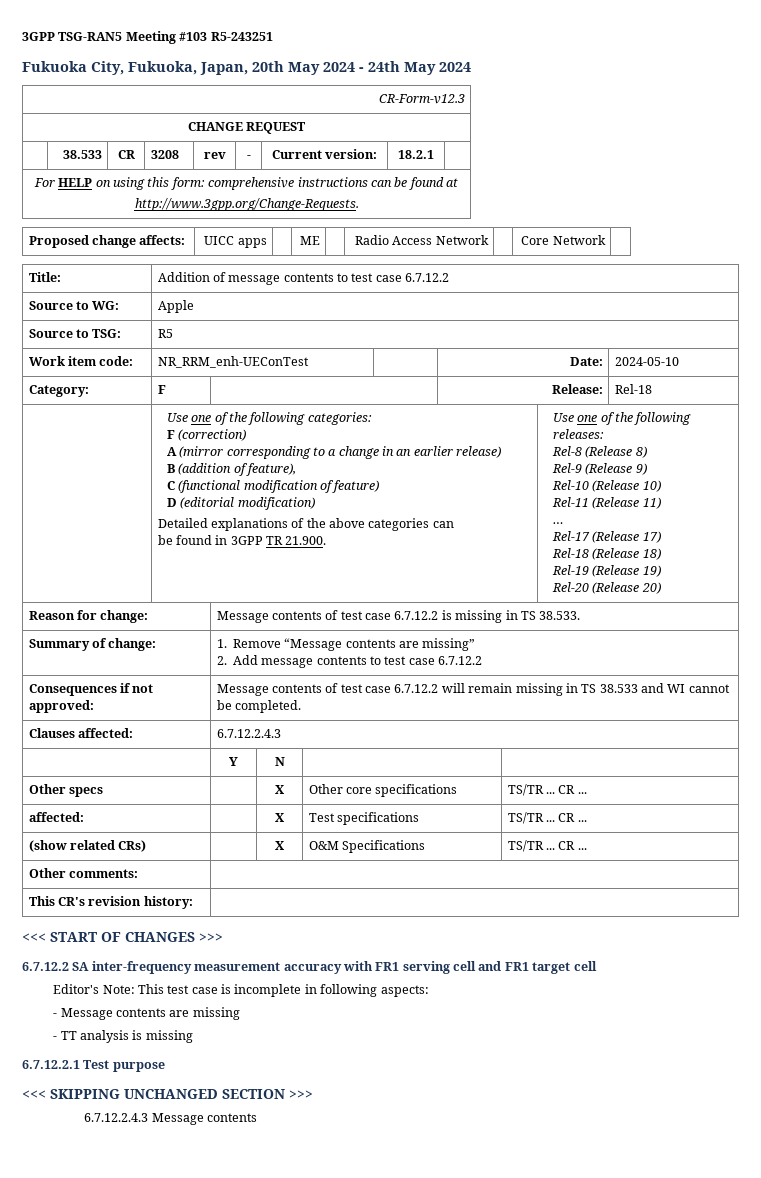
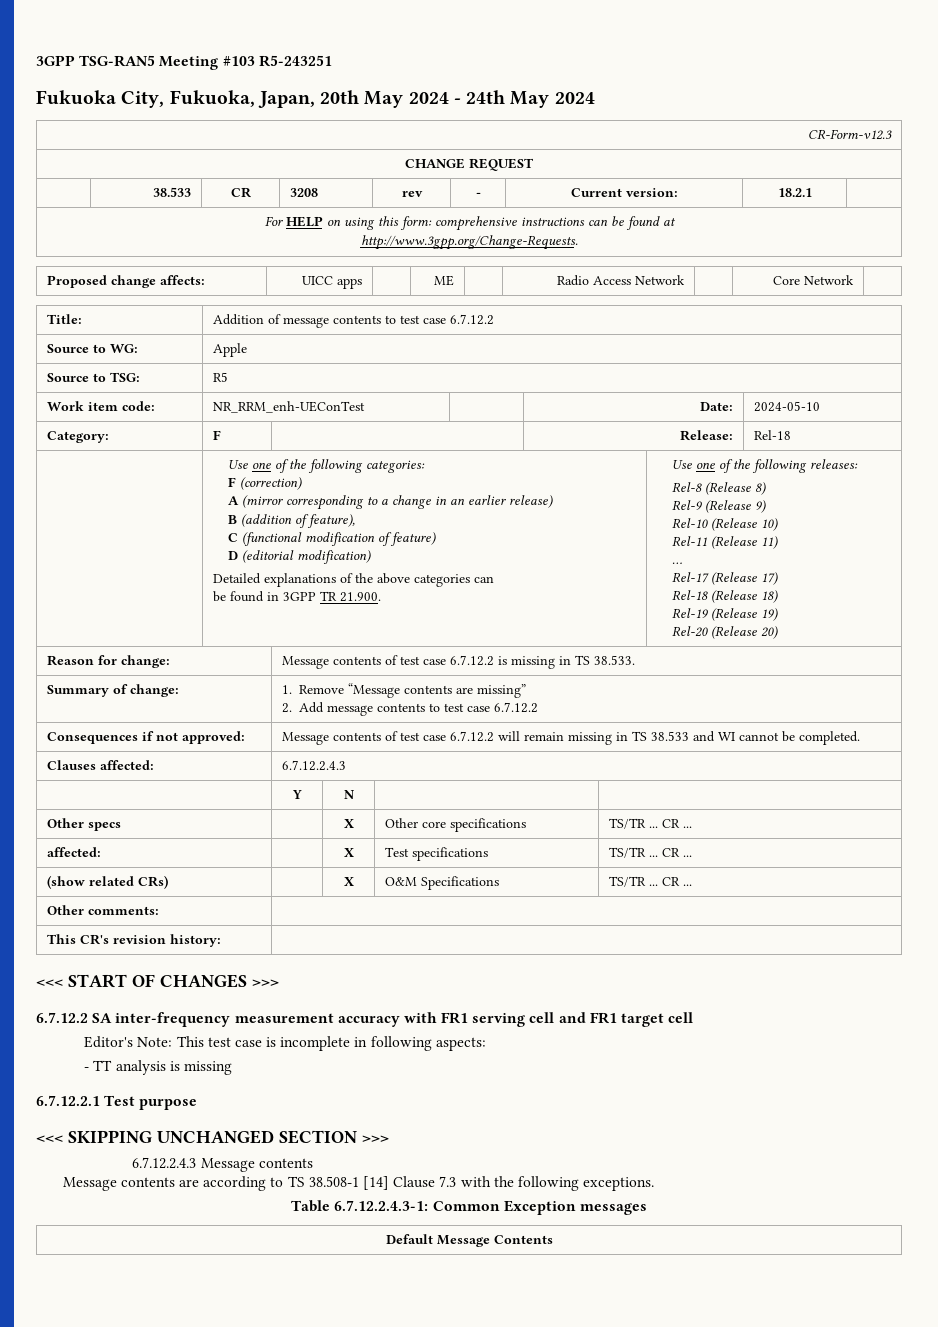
- - Message contents are missing
+ Message contents are according to TS 38.508-1 [14] Clause 7.3 with the following exceptions.
+ Table 6.7.12.2.4.3-1: Common Exception messages
+ Default Message Contents

